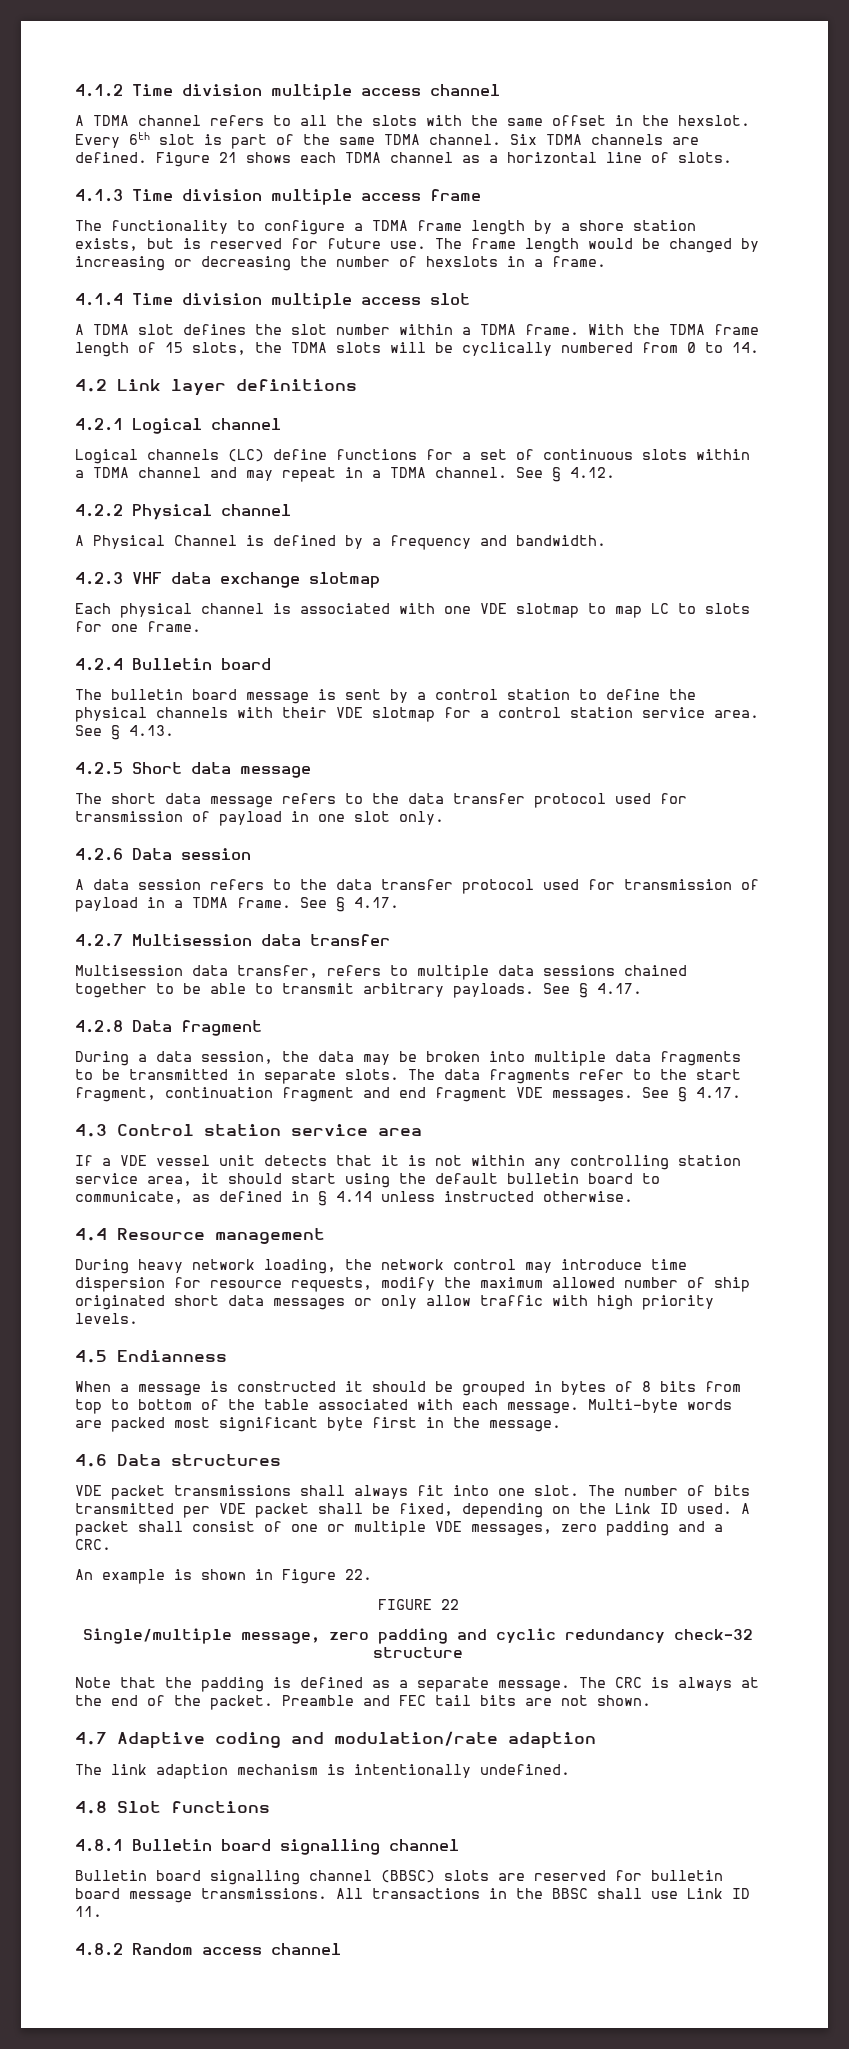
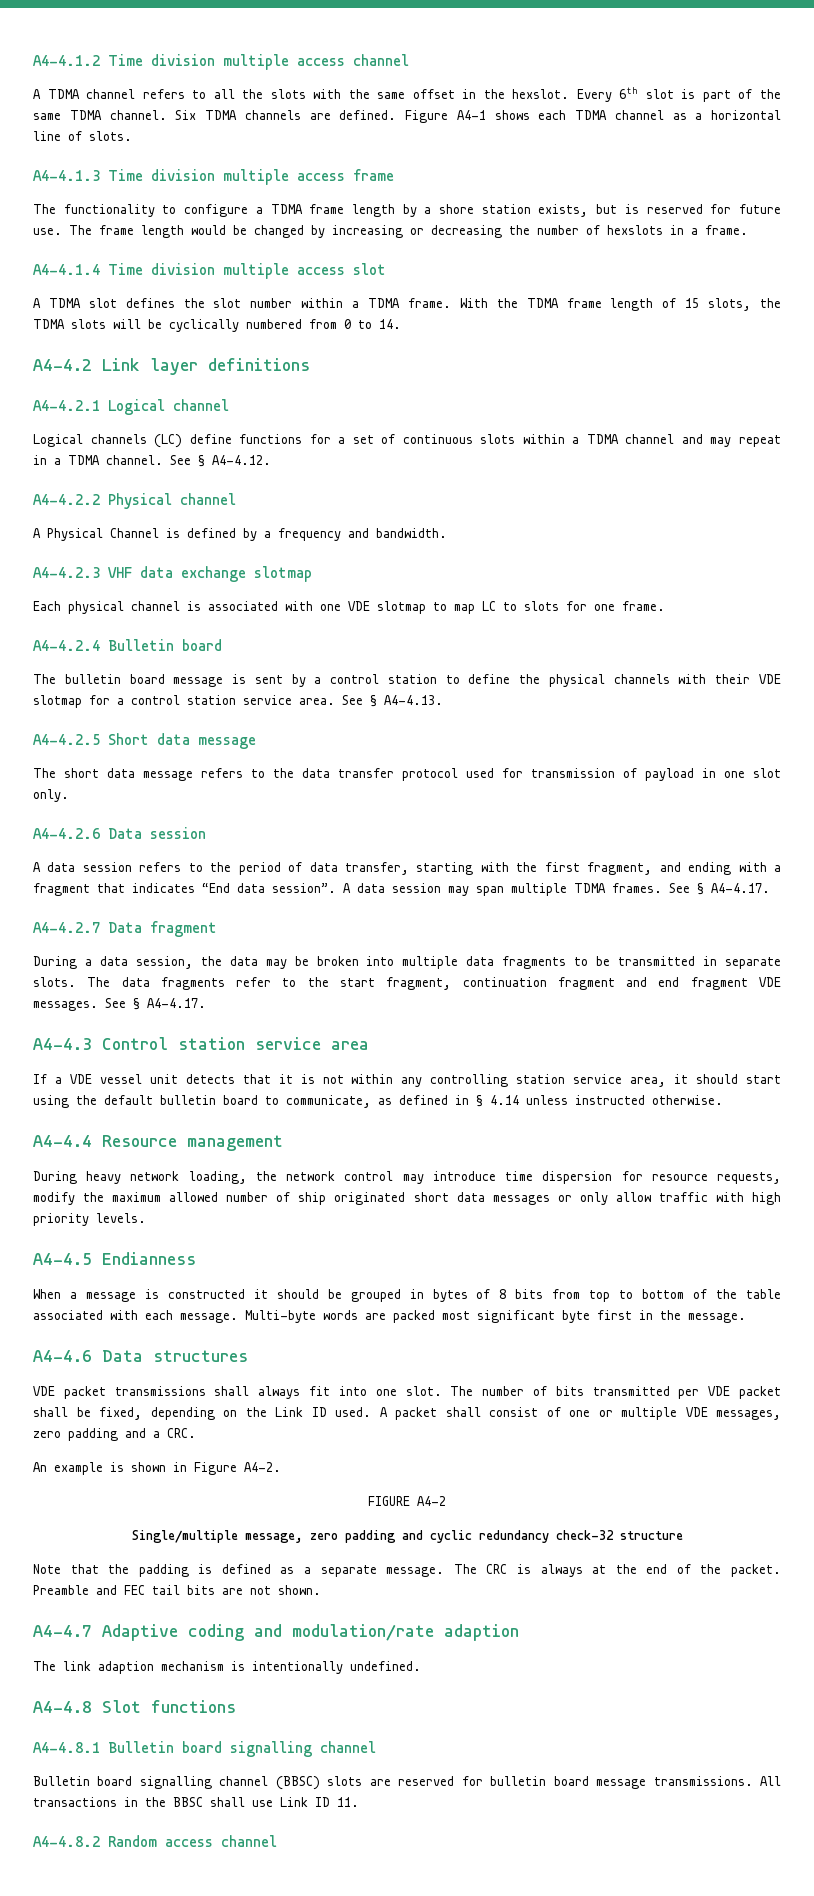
- 4.1.2 Time division multiple access channel
+ A4-4.1.2 Time division multiple access channel
- Figure 21 shows each TDMA channel as a horizontal line of slots.
+ Figure A4-1 shows each TDMA channel as a horizontal line of slots.
- 4.1.3 Time division multiple access frame
+ A4-4.1.3 Time division multiple access frame
- 4.1.4 Time division multiple access slot
+ A4-4.1.4 Time division multiple access slot
- 4.2 Link layer definitions
+ A4-4.2 Link layer definitions
- 4.2.1 Logical channel
+ A4-4.2.1 Logical channel
- See § 4.12.
- 4.2.2 Physical channel
+ See § A4-4.12.
+ A4-4.2.2 Physical channel
- 4.2.3 VHF data exchange slotmap
+ A4-4.2.3 VHF data exchange slotmap
- 4.2.4 Bulletin board
+ A4-4.2.4 Bulletin board
- See § 4.13.
- 4.2.5 Short data message
+ See § A4-4.13.
+ A4-4.2.5 Short data message
- 4.2.6 Data session
+ A4-4.2.6 Data session
- A data session refers to the data transfer protocol used for transmission of payload in a TDMA frame. See § 4.17.
- 4.2.7 Multisession data transfer
- Multisession data transfer, refers to multiple data sessions chained together to be able to transmit arbitrary payloads. See § 4.17.
- 4.2.8 Data fragment
+ A data session refers to the period of data transfer, starting with the first fragment, and ending with a fragment that indicates “End data session”. A data session may span multiple TDMA frames. See § A4-4.17.
+ A4-4.2.7 Data fragment
- The data fragments refer to the start fragment, continuation fragment and end fragment VDE messages. See § 4.17.
- 4.3 Control station service area
+ The data fragments refer to the start fragment, continuation fragment and end fragment VDE messages. See § A4-4.17.
+ A4-4.3 Control station service area
- 4.4 Resource management
+ A4-4.4 Resource management
- 4.5 Endianness
+ A4-4.5 Endianness
- 4.6 Data structures
+ A4-4.6 Data structures
- An example is shown in Figure 22.
+ An example is shown in Figure A4-2.
- FIGURE 22
+ FIGURE A4-2
- 4.7 Adaptive coding and modulation/rate adaption
+ A4-4.7 Adaptive coding and modulation/rate adaption
- 4.8 Slot functions
+ A4-4.8 Slot functions
- 4.8.1 Bulletin board signalling channel
+ A4-4.8.1 Bulletin board signalling channel
- 4.8.2 Random access channel
+ A4-4.8.2 Random access channel

